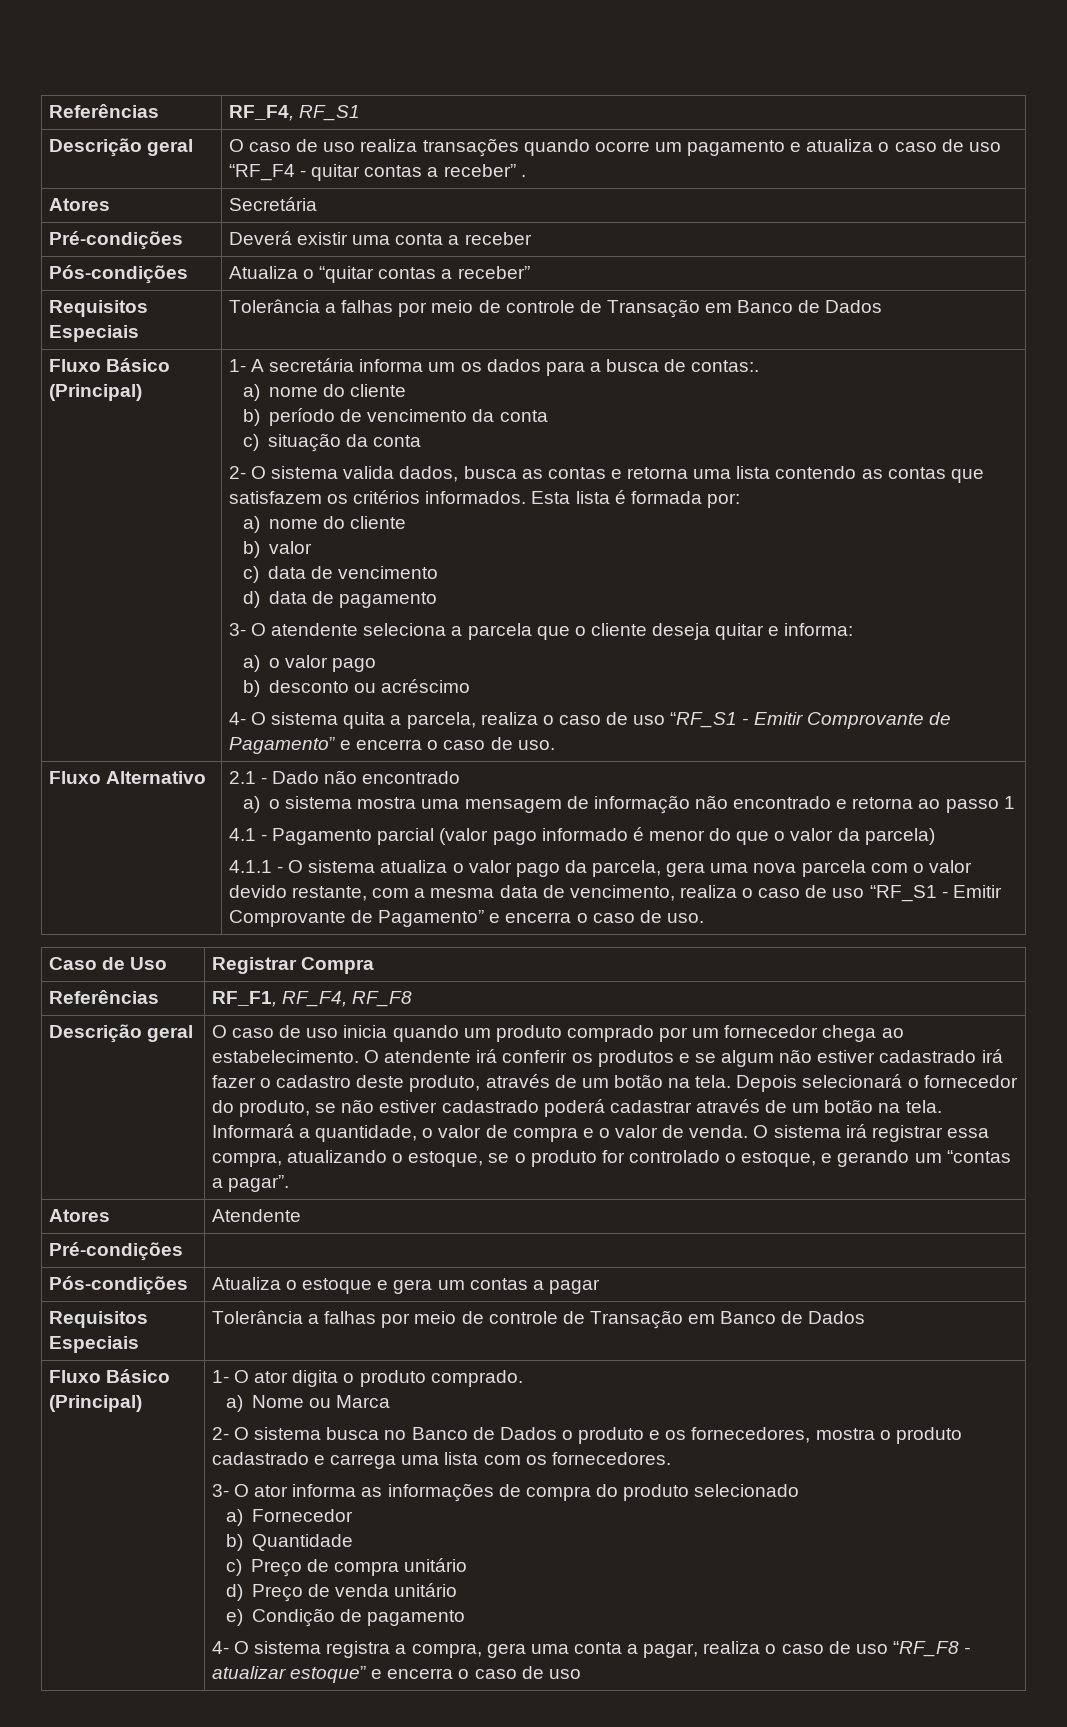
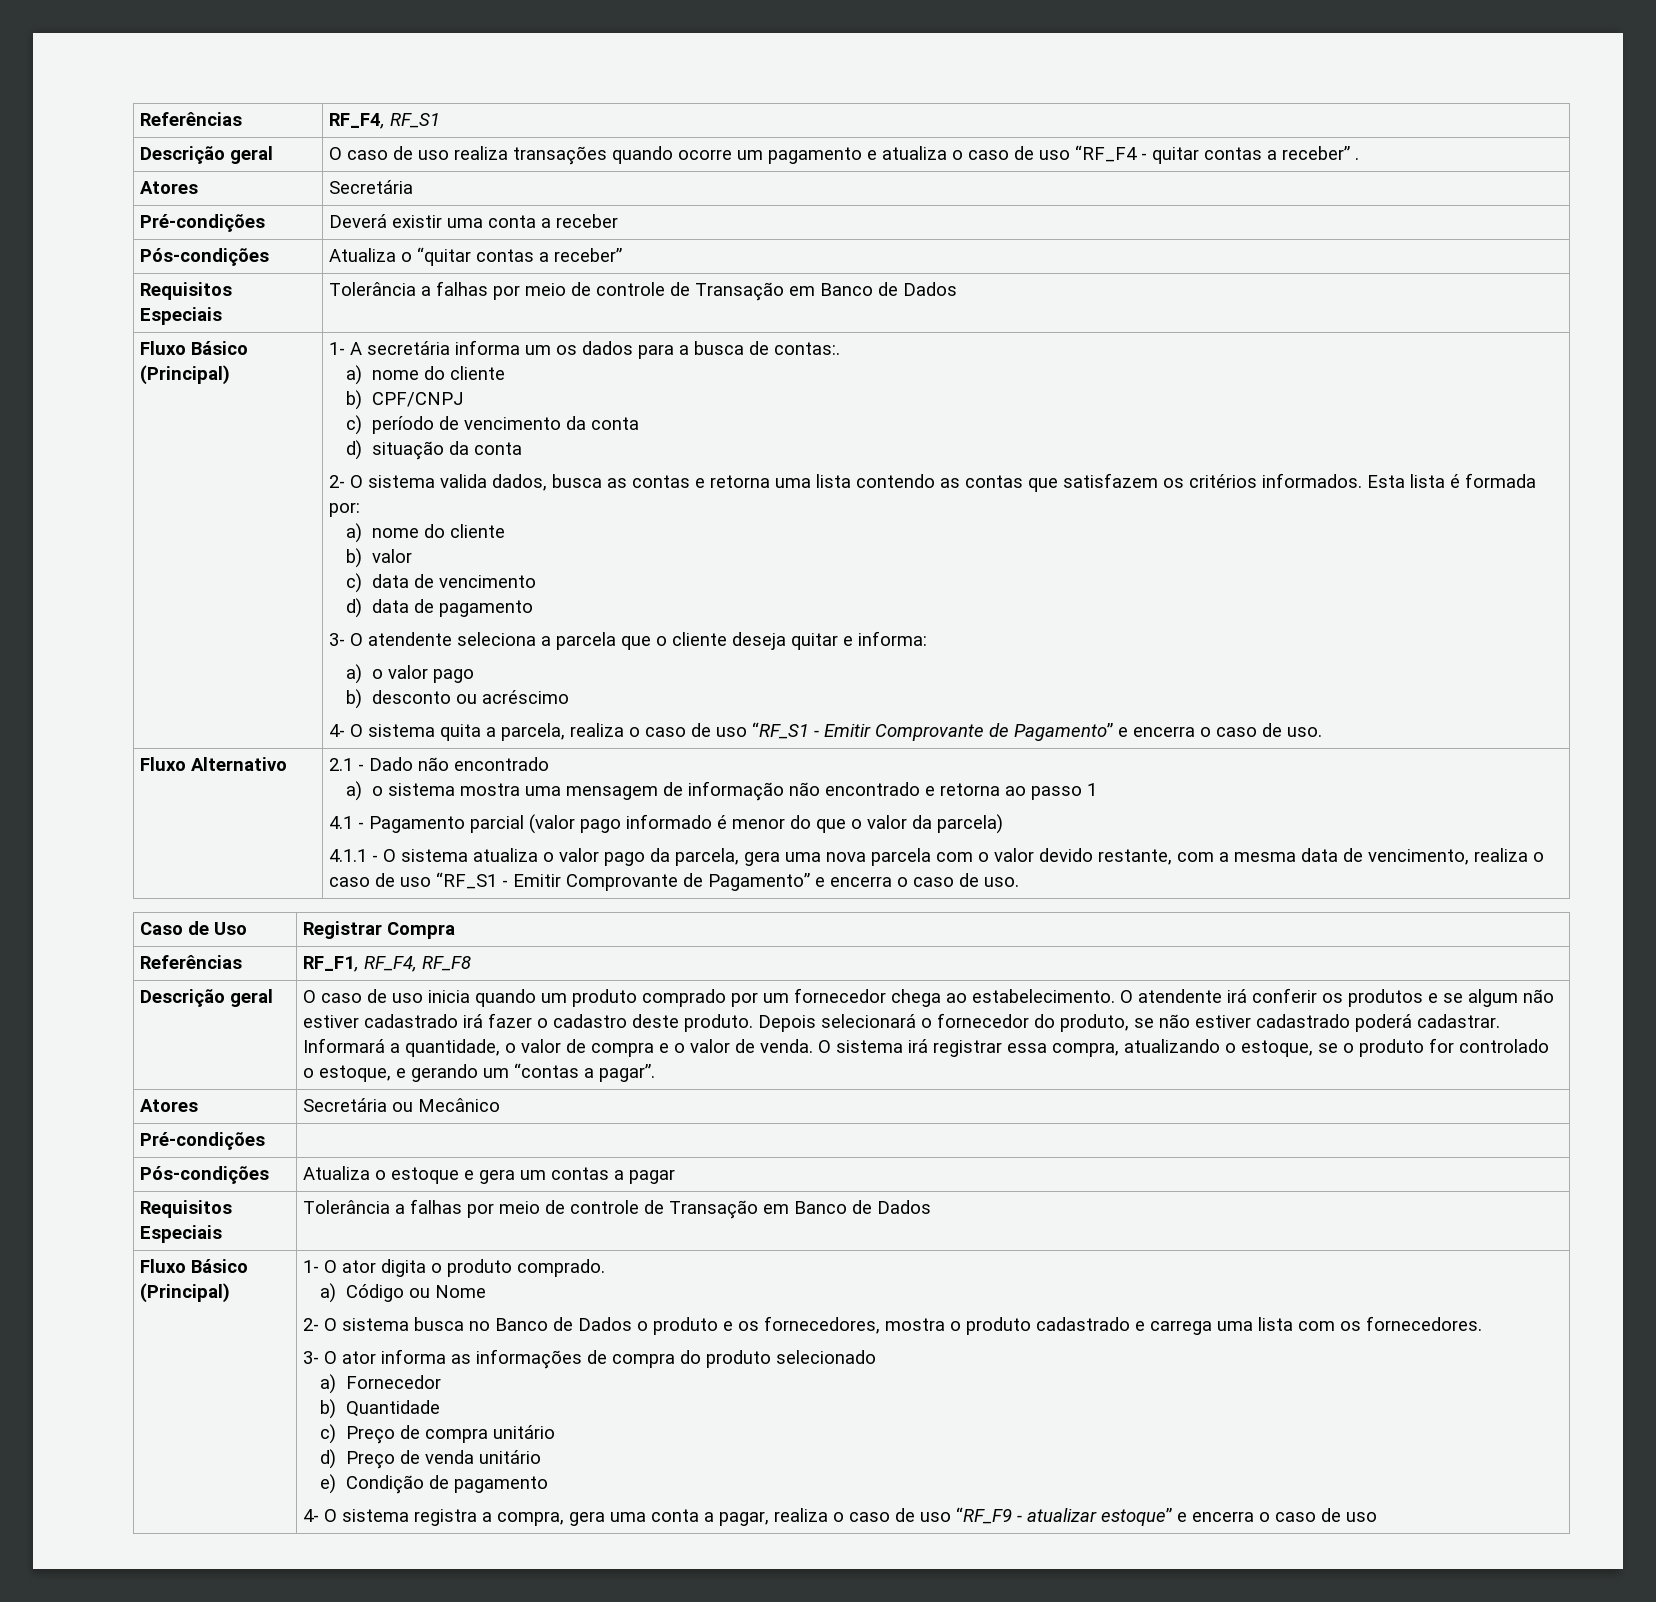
- b) período de vencimento da conta
+ b) CPF/CNPJ
+ c) período de vencimento da conta
- c) situação da conta
+ d) situação da conta
- O atendente irá conferir os produtos e se algum não estiver cadastrado irá fazer o cadastro deste produto, através de um botão na tela.
+ O atendente irá conferir os produtos e se algum não estiver cadastrado irá fazer o cadastro deste produto.
- Depois selecionará o fornecedor do produto, se não estiver cadastrado poderá cadastrar através de um botão na tela.
+ Depois selecionará o fornecedor do produto, se não estiver cadastrado poderá cadastrar.
- Atores | Atendente
+ Atores | Secretária ou Mecânico
- a) Nome ou Marca
+ a) Código ou Nome
- 4- O sistema registra a compra, gera uma conta a pagar, realiza o caso de uso “RF_F8 - atualizar estoque” e encerra o caso de uso
+ 4- O sistema registra a compra, gera uma conta a pagar, realiza o caso de uso “RF_F9 - atualizar estoque” e encerra o caso de uso

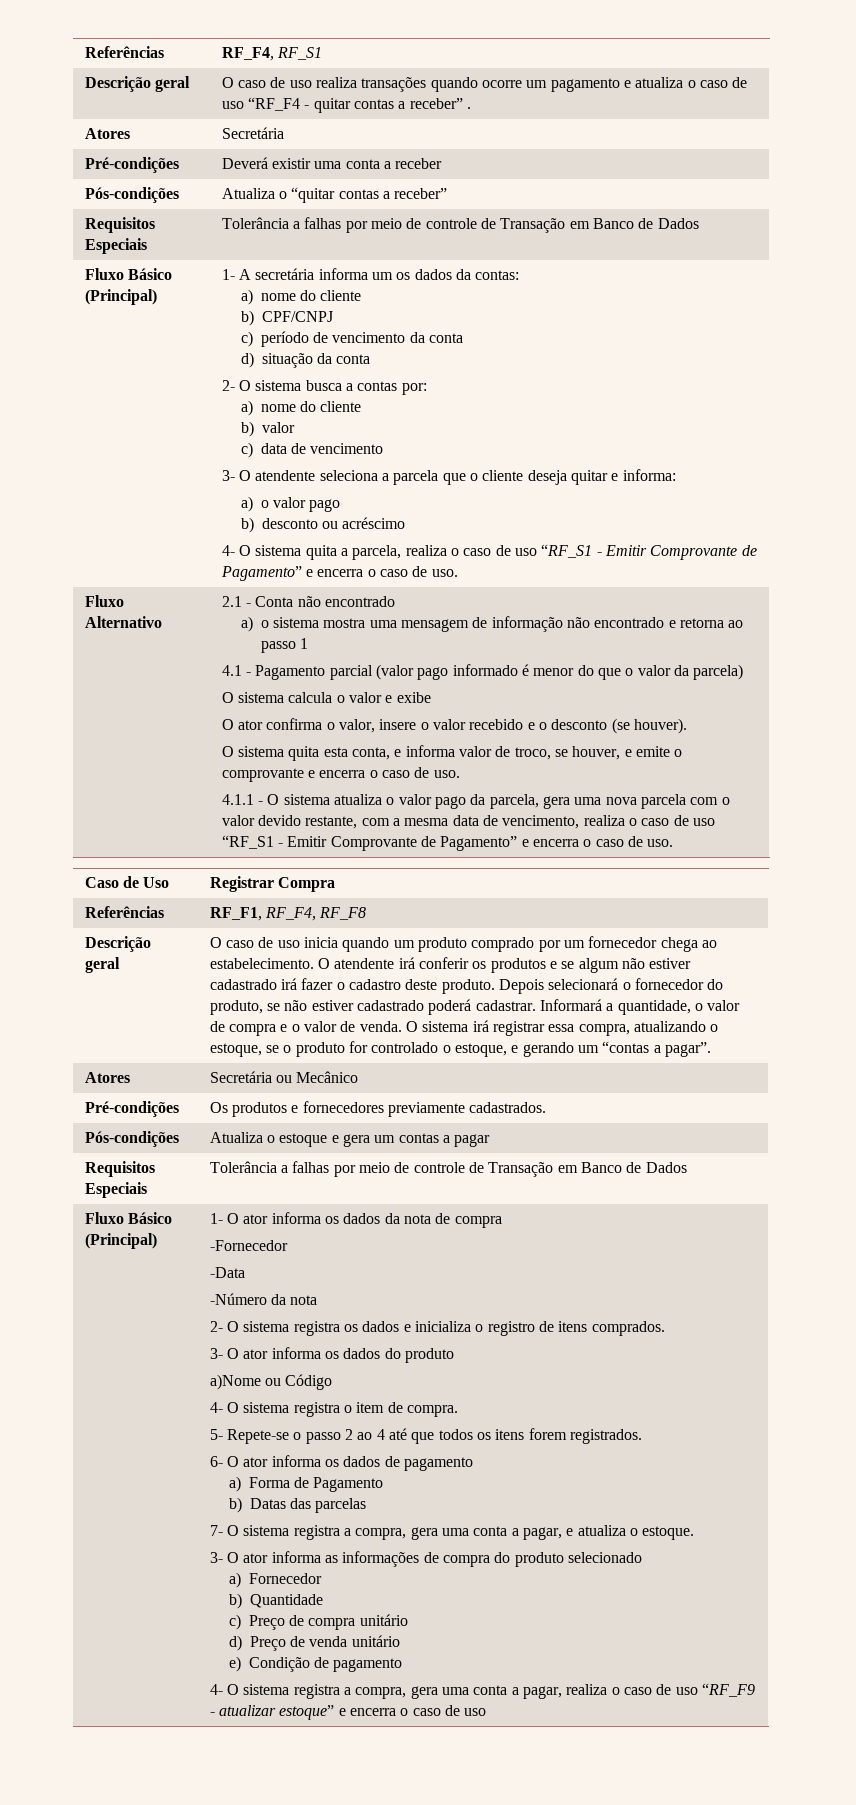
- 1- A secretária informa um os dados para a busca de contas:.
+ 1- A secretária informa um os dados da contas:
- 2- O sistema valida dados, busca as contas e retorna uma lista contendo as contas que satisfazem os critérios informados. Esta lista é formada por:
+ 2- O sistema busca a contas por:
- d) data de pagamento
- 2.1 - Dado não encontrado
+ 2.1 - Conta não encontrado
+ O sistema calcula o valor e exibe
+ O ator confirma o valor, insere o valor recebido e o desconto (se houver).
+ O sistema quita esta conta, e informa valor de troco, se houver, e emite o comprovante e encerra o caso de uso.
  Atores | Secretária ou Mecânico
- Pré-condições |
+ Pré-condições | Os produtos e fornecedores previamente cadastrados.
- 1- O ator digita o produto comprado.
- a) Código ou Nome
- 2- O sistema busca no Banco de Dados o produto e os fornecedores, mostra o produto cadastrado e carrega uma lista com os fornecedores.
+ 1- O ator informa os dados da nota de compra
+ -Fornecedor
+ -Data
+ -Número da nota
+ 2- O sistema registra os dados e inicializa o registro de itens comprados.
+ 3- O ator informa os dados do produto
+ a)Nome ou Código
+ 4- O sistema registra o item de compra.
+ 5- Repete-se o passo 2 ao 4 até que todos os itens forem registrados.
+ 6- O ator informa os dados de pagamento
+ a) Forma de Pagamento
+ b) Datas das parcelas
+ 7- O sistema registra a compra, gera uma conta a pagar, e atualiza o estoque.

